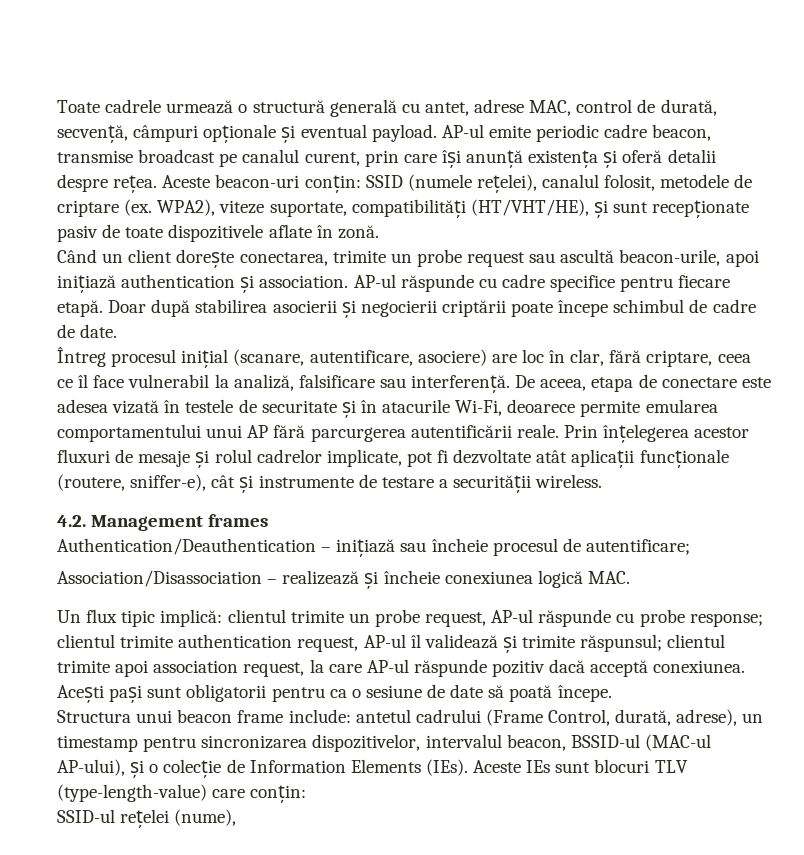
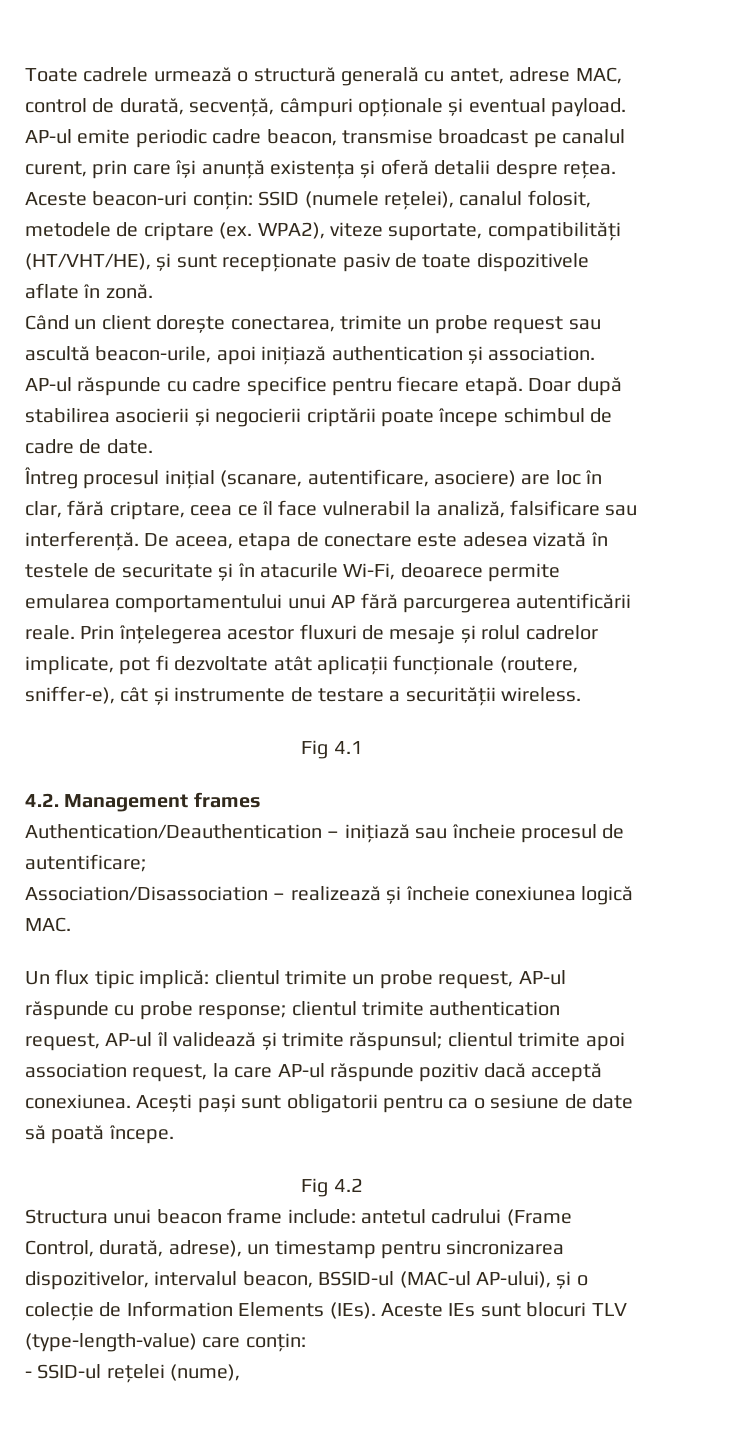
+ Fig 4.1
+ Fig 4.2
- SSID-ul rețelei (nume),
+ - SSID-ul rețelei (nume),

